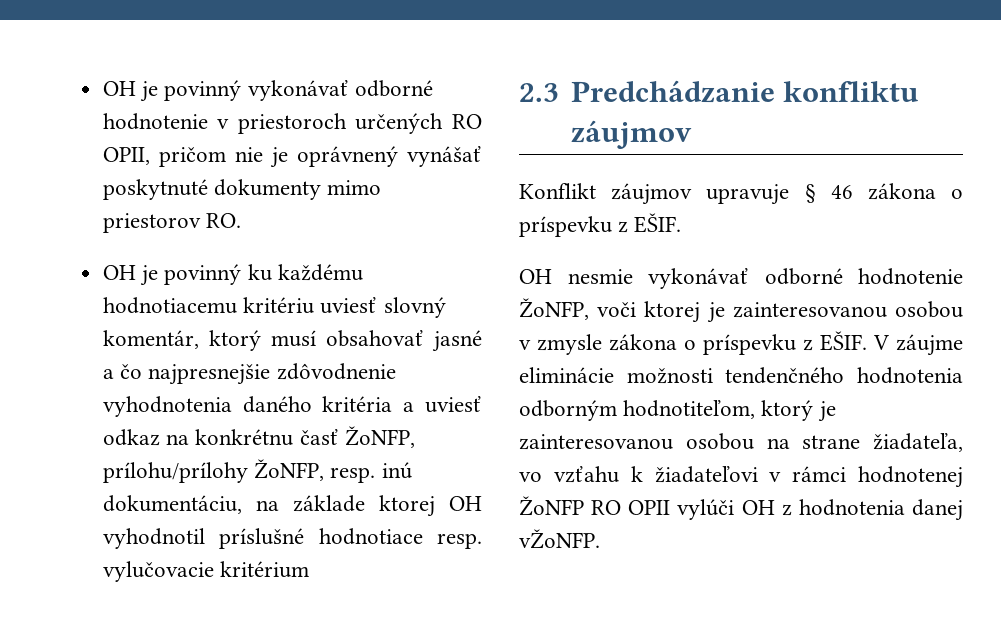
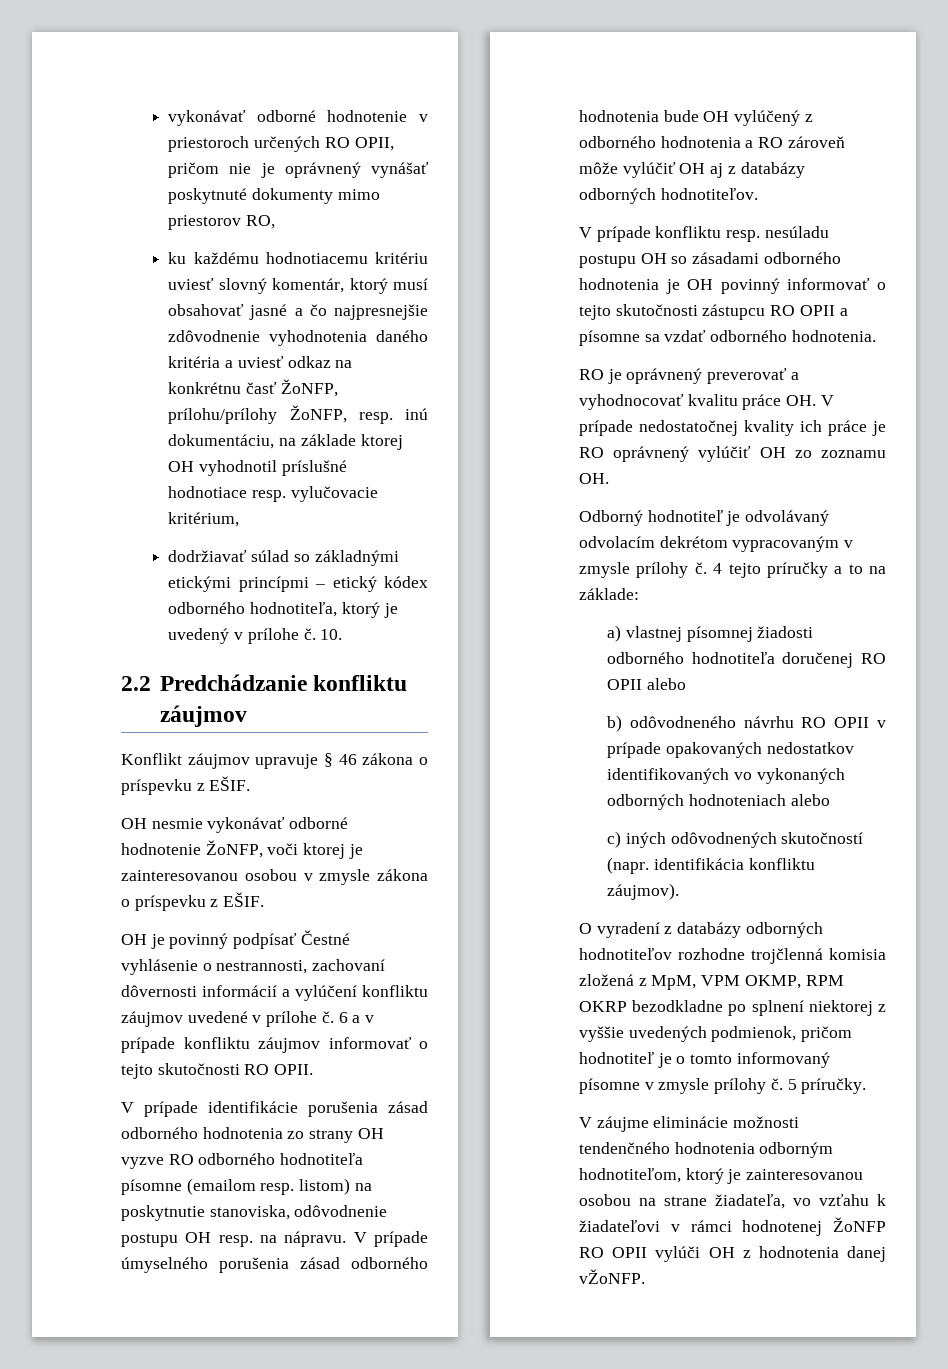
- OH je povinný vykonávať odborné hodnotenie v priestoroch určených RO OPII, pričom nie je oprávnený vynášať poskytnuté dokumenty mimo priestorov RO.
- OH je povinný ku každému hodnotiacemu kritériu uviesť slovný komentár, ktorý musí obsahovať jasné a čo najpresnejšie zdôvodnenie vyhodnotenia daného kritéria a uviesť odkaz na konkrétnu časť ŽoNFP, prílohu/prílohy ŽoNFP, resp. inú dokumentáciu, na základe ktorej OH vyhodnotil príslušné hodnotiace resp. vylučovacie kritérium
- 2.3 Predchádzanie konfliktu záujmov
+ vykonávať odborné hodnotenie v priestoroch určených RO OPII, pričom nie je oprávnený vynášať poskytnuté dokumenty mimo priestorov RO,
+ ku každému hodnotiacemu kritériu uviesť slovný komentár, ktorý musí obsahovať jasné a čo najpresnejšie zdôvodnenie vyhodnotenia daného kritéria a uviesť odkaz na konkrétnu časť ŽoNFP, prílohu/prílohy ŽoNFP, resp. inú dokumentáciu, na základe ktorej OH vyhodnotil príslušné hodnotiace resp. vylučovacie kritérium,
+ dodržiavať súlad so základnými etickými princípmi – etický kódex odborného hodnotiteľa, ktorý je uvedený v prílohe č. 10.
+ 2.2 Predchádzanie konfliktu záujmov
- OH nesmie vykonávať odborné hodnotenie ŽoNFP, voči ktorej je zainteresovanou osobou v zmysle zákona o príspevku z EŠIF. V záujme eliminácie možnosti tendenčného hodnotenia odborným hodnotiteľom, ktorý je zainteresovanou osobou na strane žiadateľa, vo vzťahu k žiadateľovi v rámci hodnotenej ŽoNFP RO OPII vylúči OH z hodnotenia danej vŽoNFP.
+ OH nesmie vykonávať odborné hodnotenie ŽoNFP, voči ktorej je zainteresovanou osobou v zmysle zákona o príspevku z EŠIF.
+ OH je povinný podpísať Čestné vyhlásenie o nestrannosti, zachovaní dôvernosti informácií a vylúčení konfliktu záujmov uvedené v prílohe č. 6 a v prípade konfliktu záujmov informovať o tejto skutočnosti RO OPII.
+ V prípade identifikácie porušenia zásad odborného hodnotenia zo strany OH vyzve RO odborného hodnotiteľa písomne (emailom resp. listom) na poskytnutie stanoviska, odôvodnenie postupu OH resp. na nápravu. V prípade úmyselného porušenia zásad odborného hodnotenia bude OH vylúčený z odborného hodnotenia a RO zároveň môže vylúčiť OH aj z databázy odborných hodnotiteľov.
+ V prípade konfliktu resp. nesúladu postupu OH so zásadami odborného hodnotenia je OH povinný informovať o tejto skutočnosti zástupcu RO OPII a písomne sa vzdať odborného hodnotenia.
+ RO je oprávnený preverovať a vyhodnocovať kvalitu práce OH. V prípade nedostatočnej kvality ich práce je RO oprávnený vylúčiť OH zo zoznamu OH.
+ Odborný hodnotiteľ je odvolávaný odvolacím dekrétom vypracovaným v zmysle prílohy č. 4 tejto príručky a to na základe:
+ a) vlastnej písomnej žiadosti odborného hodnotiteľa doručenej RO OPII alebo
+ b) odôvodneného návrhu RO OPII v prípade opakovaných nedostatkov identifikovaných vo vykonaných odborných hodnoteniach alebo
+ c) iných odôvodnených skutočností (napr. identifikácia konfliktu záujmov).
+ O vyradení z databázy odborných hodnotiteľov rozhodne trojčlenná komisia zložená z MpM, VPM OKMP, RPM OKRP bezodkladne po splnení niektorej z vyššie uvedených podmienok, pričom hodnotiteľ je o tomto informovaný písomne v zmysle prílohy č. 5 príručky.
+ V záujme eliminácie možnosti tendenčného hodnotenia odborným hodnotiteľom, ktorý je zainteresovanou osobou na strane žiadateľa, vo vzťahu k žiadateľovi v rámci hodnotenej ŽoNFP RO OPII vylúči OH z hodnotenia danej vŽoNFP.

